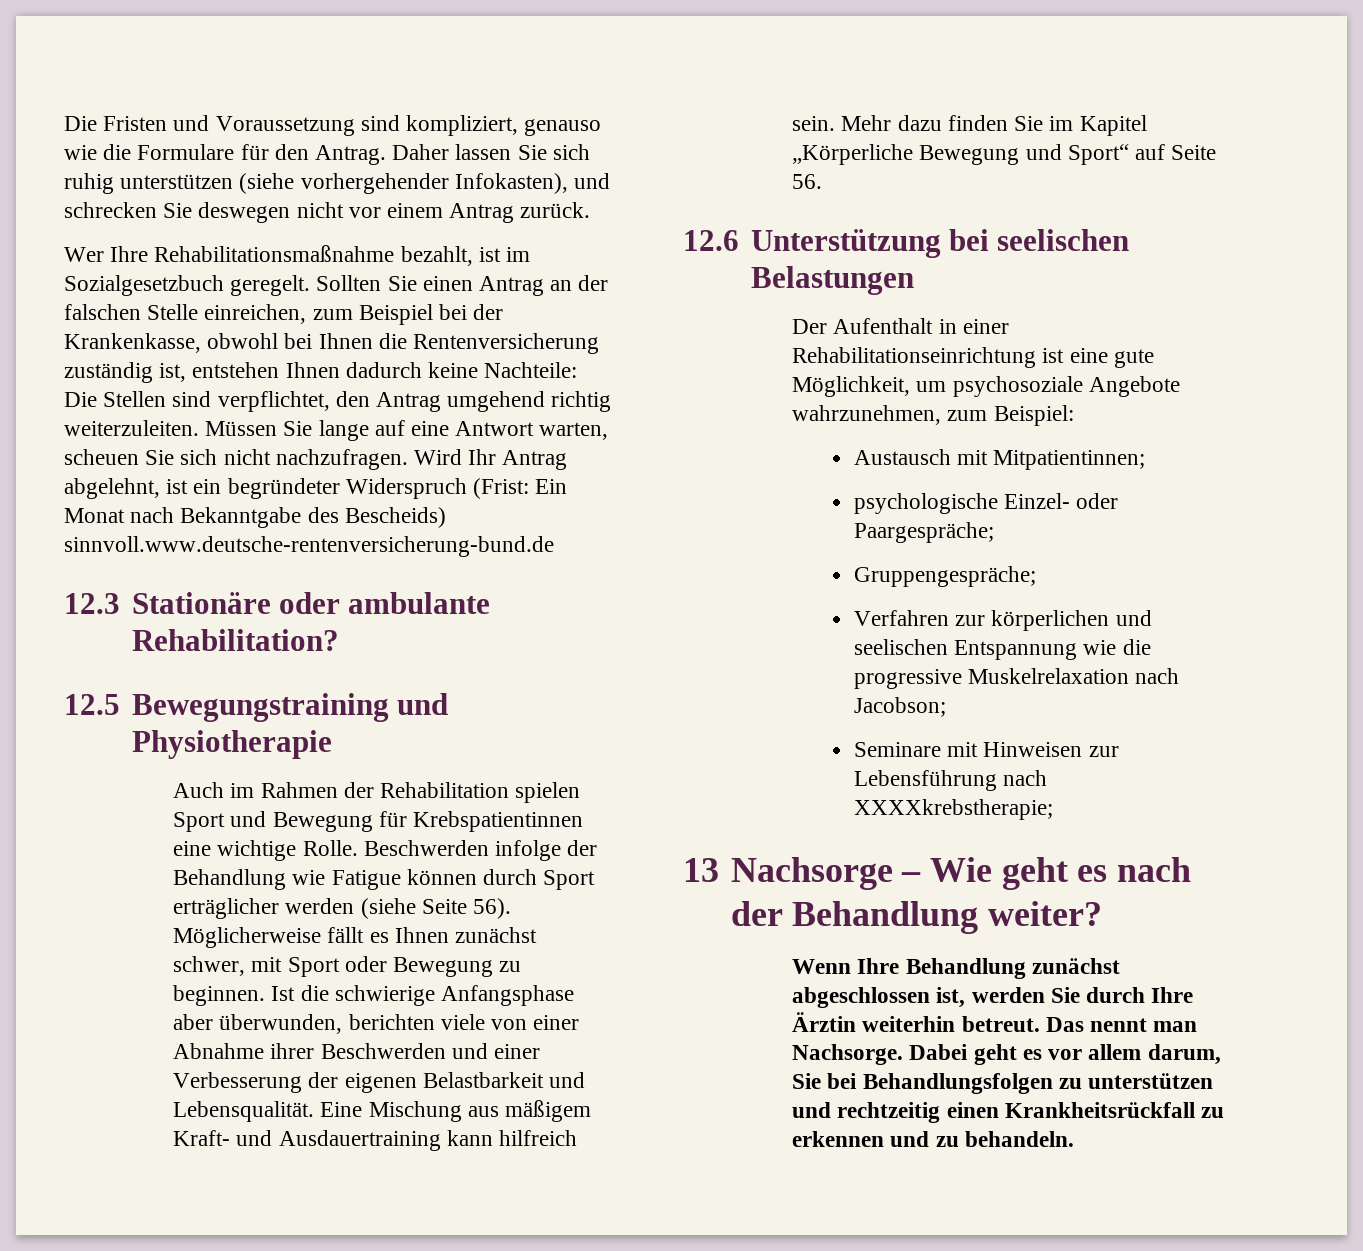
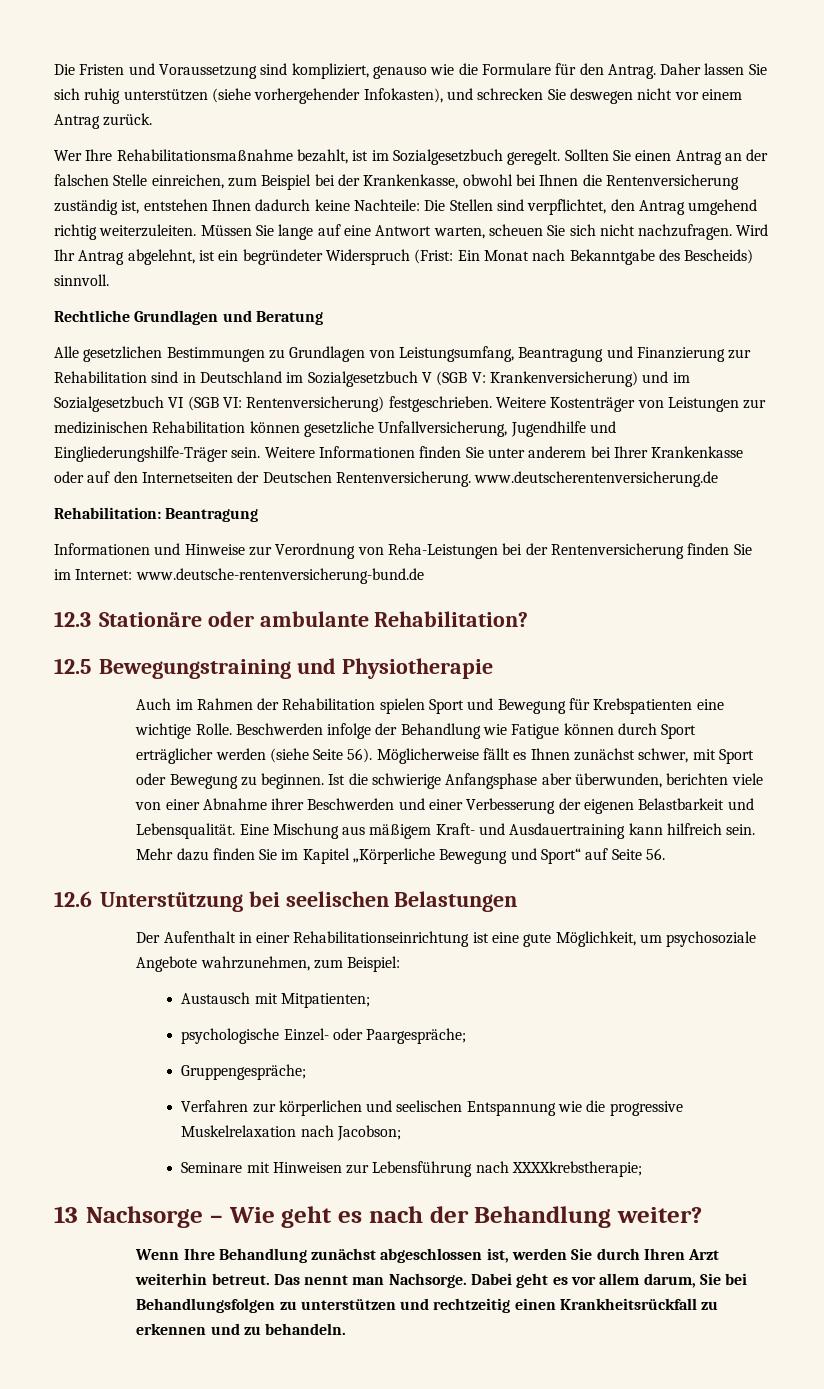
- Wird Ihr Antrag abgelehnt, ist ein begründeter Widerspruch (Frist: Ein Monat nach Bekanntgabe des Bescheids) sinnvoll.www.deutsche-rentenversicherung-bund.de
+ Wird Ihr Antrag abgelehnt, ist ein begründeter Widerspruch (Frist: Ein Monat nach Bekanntgabe des Bescheids) sinnvoll.
+ Rechtliche Grundlagen und Beratung
+ Alle gesetzlichen Bestimmungen zu Grundlagen von Leistungsumfang, Beantragung und Finanzierung zur Rehabilitation sind in Deutschland im Sozialgesetzbuch V (SGB V: Krankenversicherung) und im Sozialgesetzbuch VI (SGB VI: Rentenversicherung) festgeschrieben. Weitere Kostenträger von Leistungen zur medizinischen Rehabilitation können gesetzliche Unfallversicherung, Jugendhilfe und Eingliederungshilfe-Träger sein. Weitere Informationen finden Sie unter anderem bei Ihrer Krankenkasse oder auf den Internetseiten der Deutschen Rentenversicherung. www.deutscherentenversicherung.de
+ Rehabilitation: Beantragung
+ Informationen und Hinweise zur Verordnung von Reha-Leistungen bei der Rentenversicherung finden Sie im Internet: www.deutsche-rentenversicherung-bund.de
- Auch im Rahmen der Rehabilitation spielen Sport und Bewegung für Krebspatientinnen eine wichtige Rolle.
+ Auch im Rahmen der Rehabilitation spielen Sport und Bewegung für Krebspatienten eine wichtige Rolle.
- Austausch mit Mitpatientinnen;
+ Austausch mit Mitpatienten;
- Wenn Ihre Behandlung zunächst abgeschlossen ist, werden Sie durch Ihre Ärztin weiterhin betreut.
+ Wenn Ihre Behandlung zunächst abgeschlossen ist, werden Sie durch Ihren Arzt weiterhin betreut.

